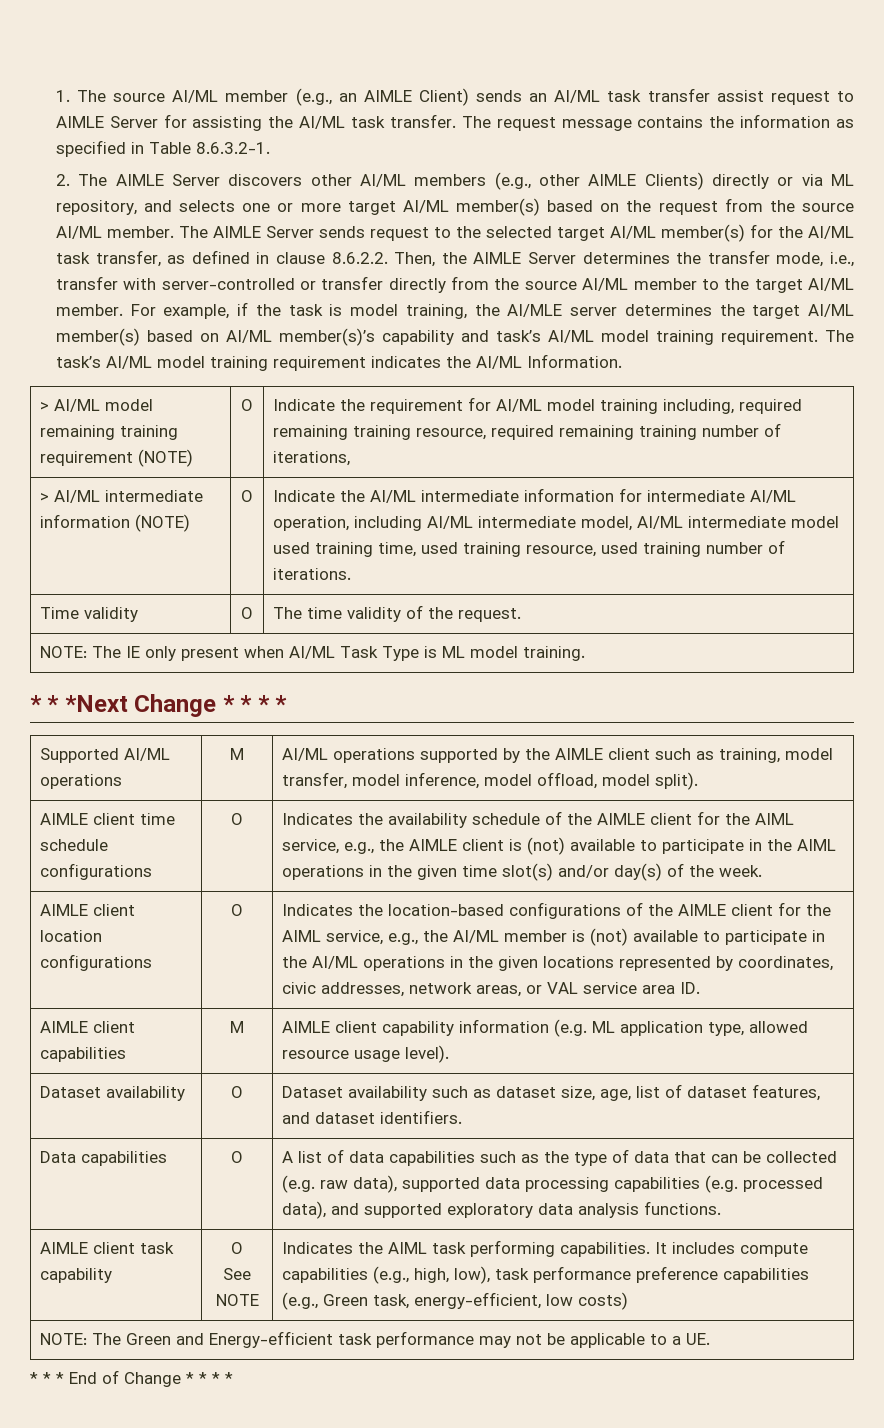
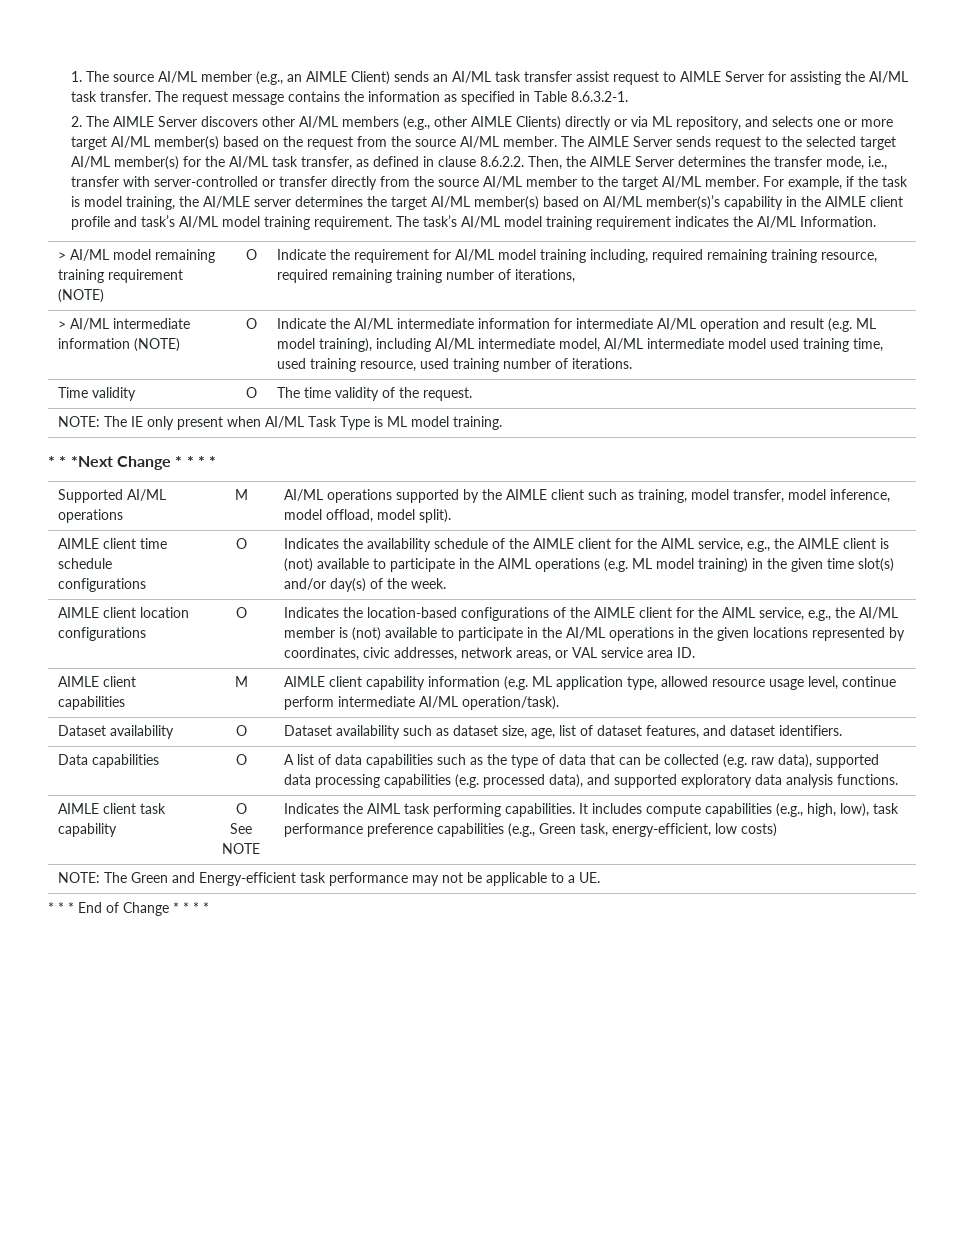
- For example, if the task is model training, the AI/MLE server determines the target AI/ML member(s) based on AI/ML member(s)’s capability and task’s AI/ML model training requirement.
+ For example, if the task is model training, the AI/MLE server determines the target AI/ML member(s) based on AI/ML member(s)’s capability in the AIMLE client profile and task’s AI/ML model training requirement.
- > AI/ML intermediate information (NOTE) | O | Indicate the AI/ML intermediate information for intermediate AI/ML operation, including AI/ML intermediate model, AI/ML intermediate model used training time, used training resource, used training number of iterations.
+ > AI/ML intermediate information (NOTE) | O | Indicate the AI/ML intermediate information for intermediate AI/ML operation and result (e.g. ML model training), including AI/ML intermediate model, AI/ML intermediate model used training time, used training resource, used training number of iterations.
- Indicates the availability schedule of the AIMLE client for the AIML service, e.g., the AIMLE client is (not) available to participate in the AIML operations in the given time slot(s) and/or day(s) of the week.
+ Indicates the availability schedule of the AIMLE client for the AIML service, e.g., the AIMLE client is (not) available to participate in the AIML operations (e.g. ML model training) in the given time slot(s) and/or day(s) of the week.
- AIMLE client capabilities | M | AIMLE client capability information (e.g. ML application type, allowed resource usage level).
+ AIMLE client capabilities | M | AIMLE client capability information (e.g. ML application type, allowed resource usage level, continue perform intermediate AI/ML operation/task).

